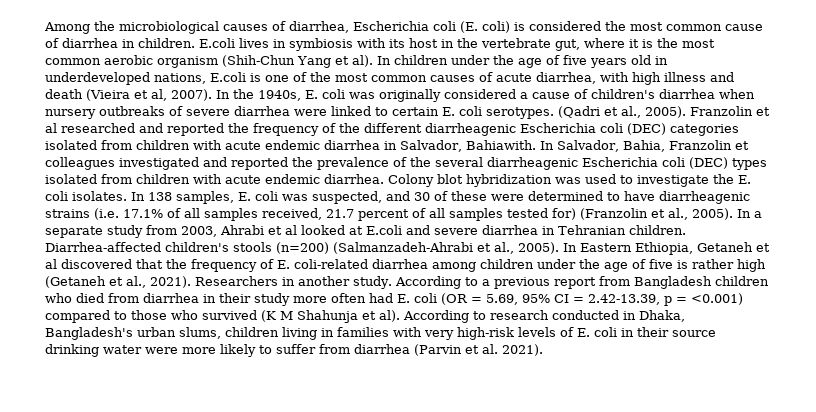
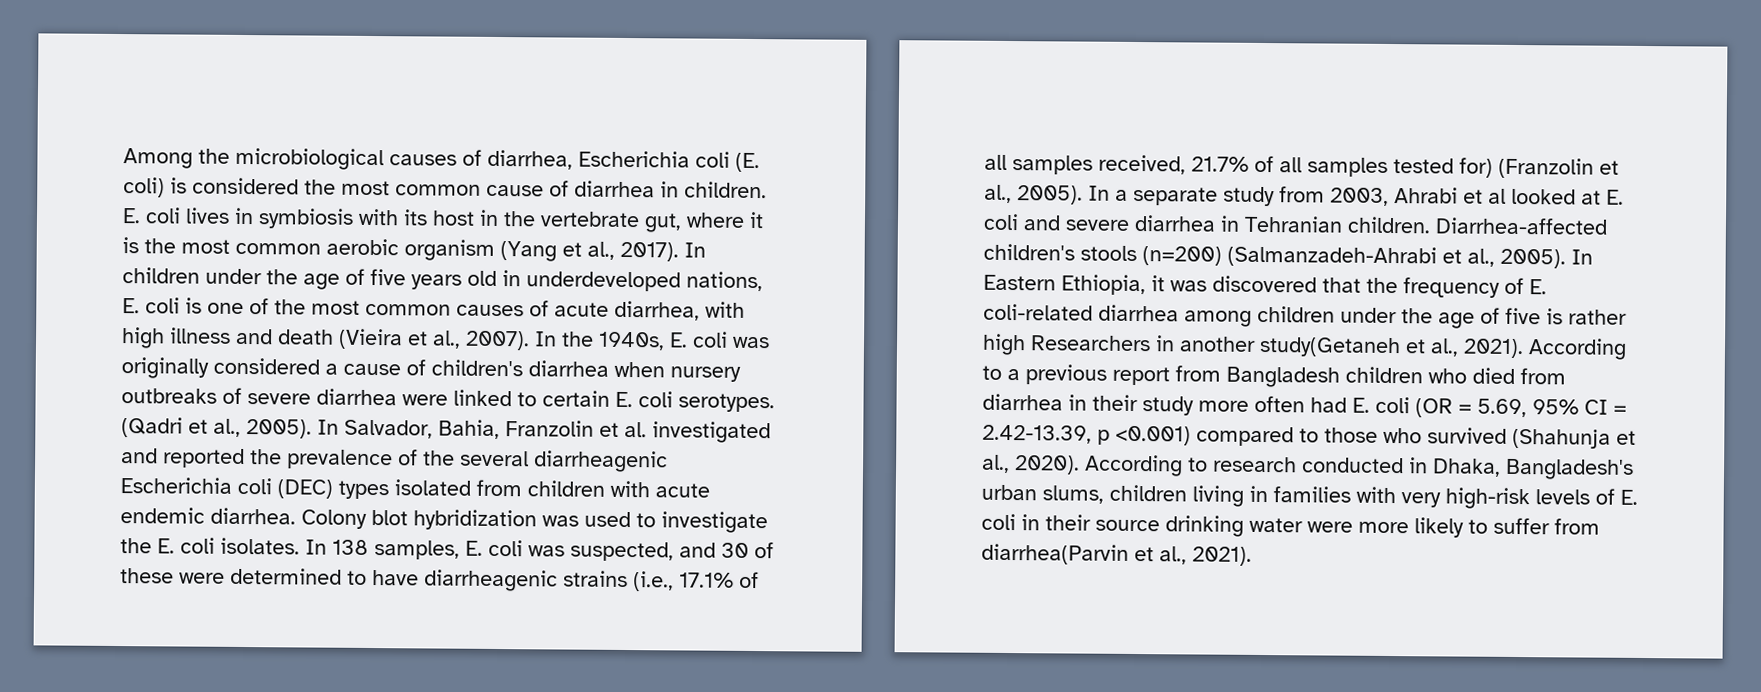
- E.coli lives in symbiosis with its host in the vertebrate gut, where it is the most common aerobic organism (Shih-Chun Yang et al).
+ E. coli lives in symbiosis with its host in the vertebrate gut, where it is the most common aerobic organism (Yang et al., 2017).
- In children under the age of five years old in underdeveloped nations, E.coli is one of the most common causes of acute diarrhea, with high illness and death (Vieira et al, 2007).
+ In children under the age of five years old in underdeveloped nations, E. coli is one of the most common causes of acute diarrhea, with high illness and death (Vieira et al., 2007).
- Franzolin et al researched and reported the frequency of the different diarrheagenic Escherichia coli (DEC) categories isolated from children with acute endemic diarrhea in Salvador, Bahiawith.
- In Salvador, Bahia, Franzolin et colleagues investigated and reported the prevalence of the several diarrheagenic Escherichia coli (DEC) types isolated from children with acute endemic diarrhea.
+ In Salvador, Bahia, Franzolin et al. investigated and reported the prevalence of the several diarrheagenic Escherichia coli (DEC) types isolated from children with acute endemic diarrhea.
- In 138 samples, E. coli was suspected, and 30 of these were determined to have diarrheagenic strains (i.e. 17.1% of all samples received, 21.7 percent of all samples tested for) (Franzolin et al., 2005).
+ In 138 samples, E. coli was suspected, and 30 of these were determined to have diarrheagenic strains (i.e., 17.1% of all samples received, 21.7% of all samples tested for) (Franzolin et al., 2005).
- In a separate study from 2003, Ahrabi et al looked at E.coli and severe diarrhea in Tehranian children.
+ In a separate study from 2003, Ahrabi et al looked at E. coli and severe diarrhea in Tehranian children.
- In Eastern Ethiopia, Getaneh et al discovered that the frequency of E. coli-related diarrhea among children under the age of five is rather high (Getaneh et al., 2021). Researchers in another study.
+ In Eastern Ethiopia, it was discovered that the frequency of E. coli-related diarrhea among children under the age of five is rather high Researchers in another study(Getaneh et al., 2021).
- According to a previous report from Bangladesh children who died from diarrhea in their study more often had E. coli (OR = 5.69, 95% CI = 2.42-13.39, p = <0.001) compared to those who survived (K M Shahunja et al).
+ According to a previous report from Bangladesh children who died from diarrhea in their study more often had E. coli (OR = 5.69, 95% CI = 2.42-13.39, p <0.001) compared to those who survived (Shahunja et al., 2020).
- According to research conducted in Dhaka, Bangladesh's urban slums, children living in families with very high-risk levels of E. coli in their source drinking water were more likely to suffer from diarrhea (Parvin et al. 2021).
+ According to research conducted in Dhaka, Bangladesh's urban slums, children living in families with very high-risk levels of E. coli in their source drinking water were more likely to suffer from diarrhea(Parvin et al., 2021).

